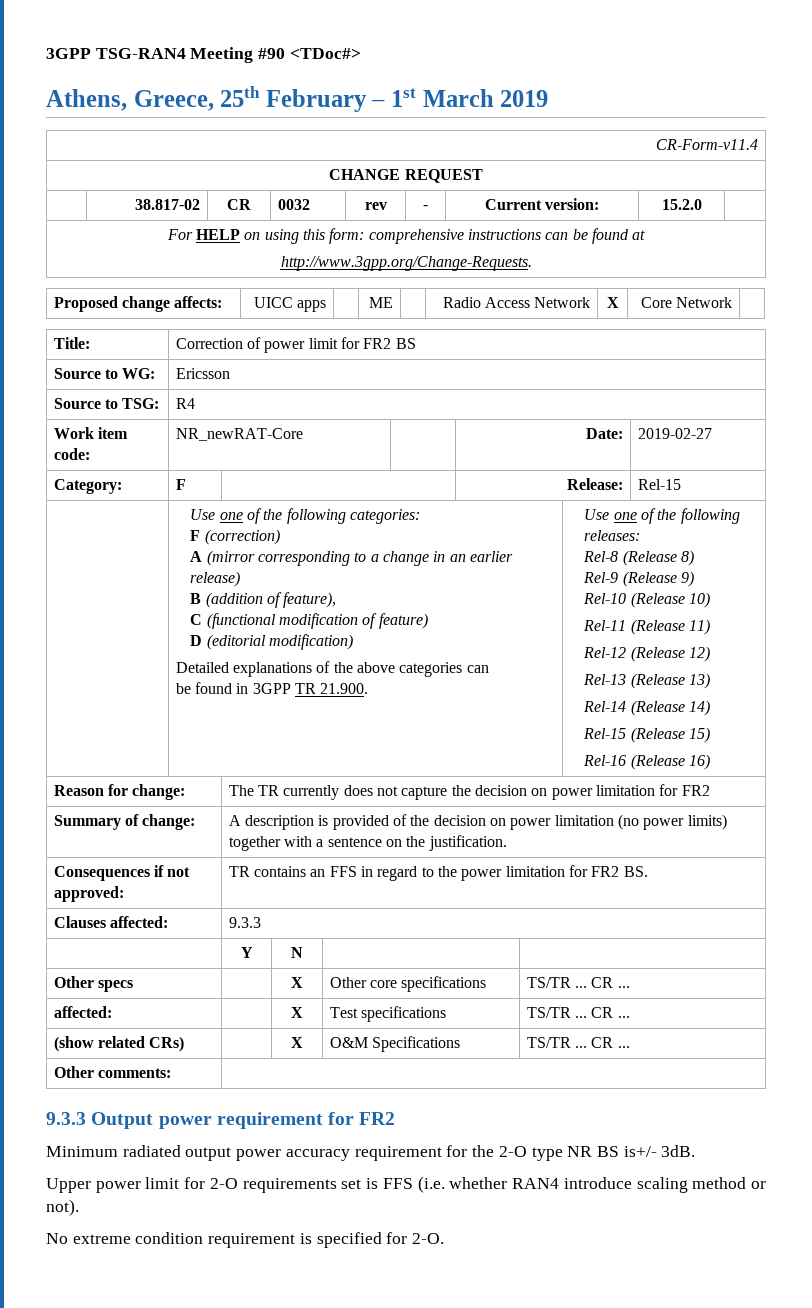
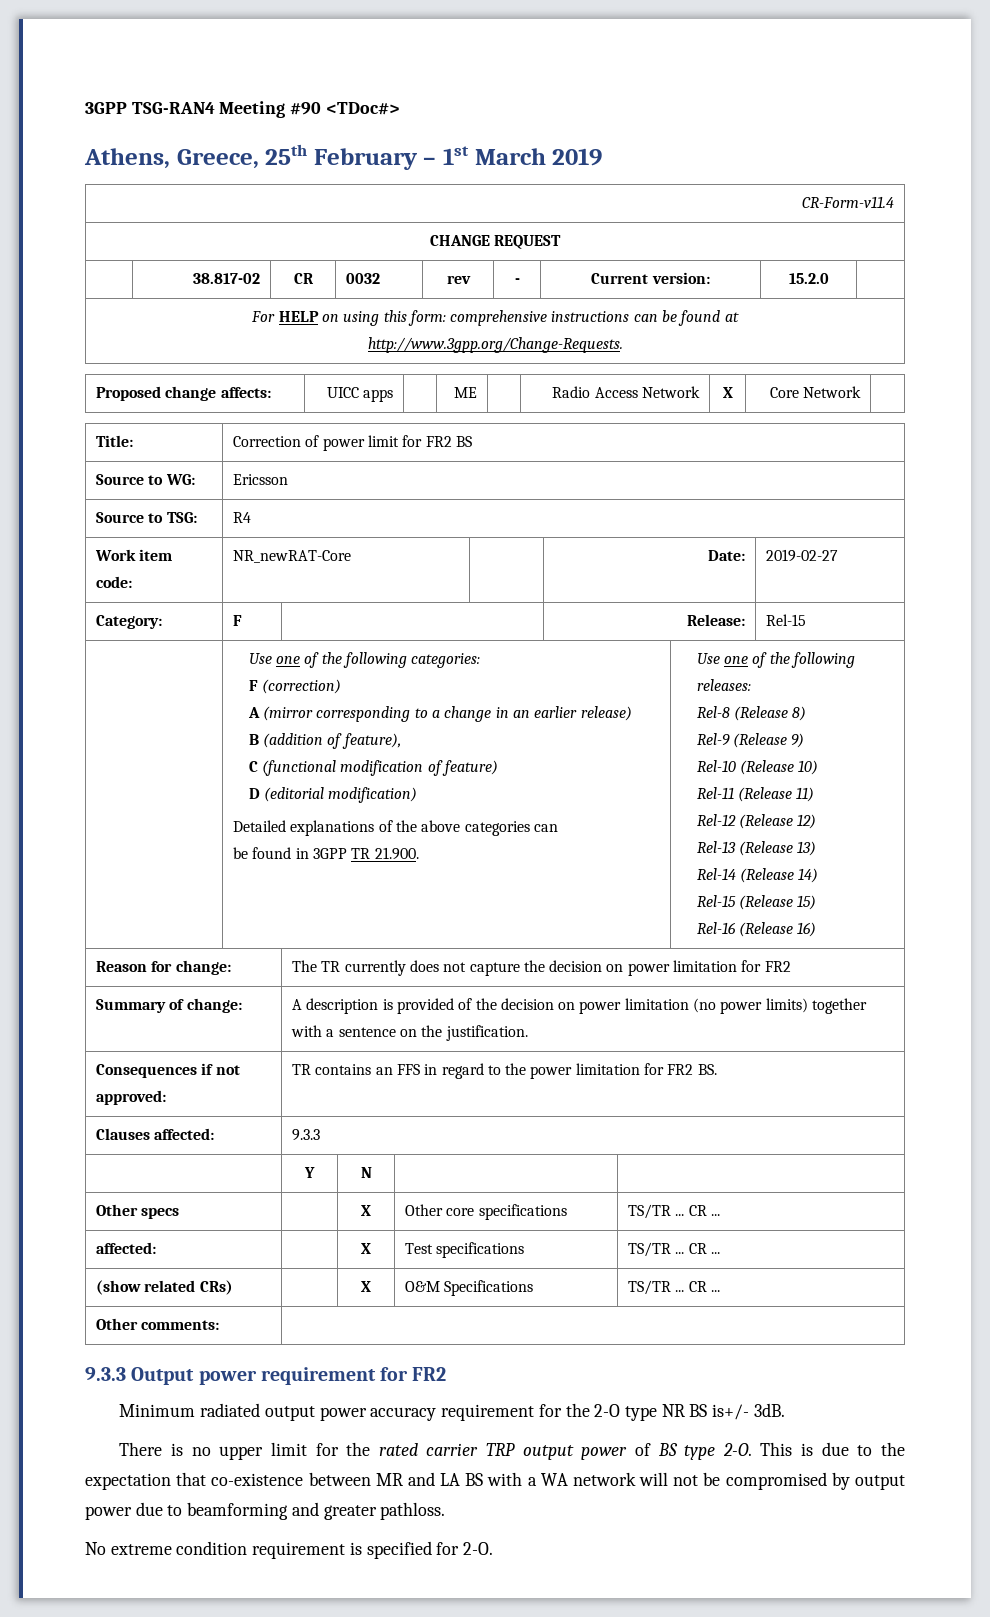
- Upper power limit for 2-O requirements set is FFS (i.e. whether RAN4 introduce scaling method or not).
+ There is no upper limit for the rated carrier TRP output power of BS type 2-O. This is due to the expectation that co-existence between MR and LA BS with a WA network will not be compromised by output power due to beamforming and greater pathloss.

